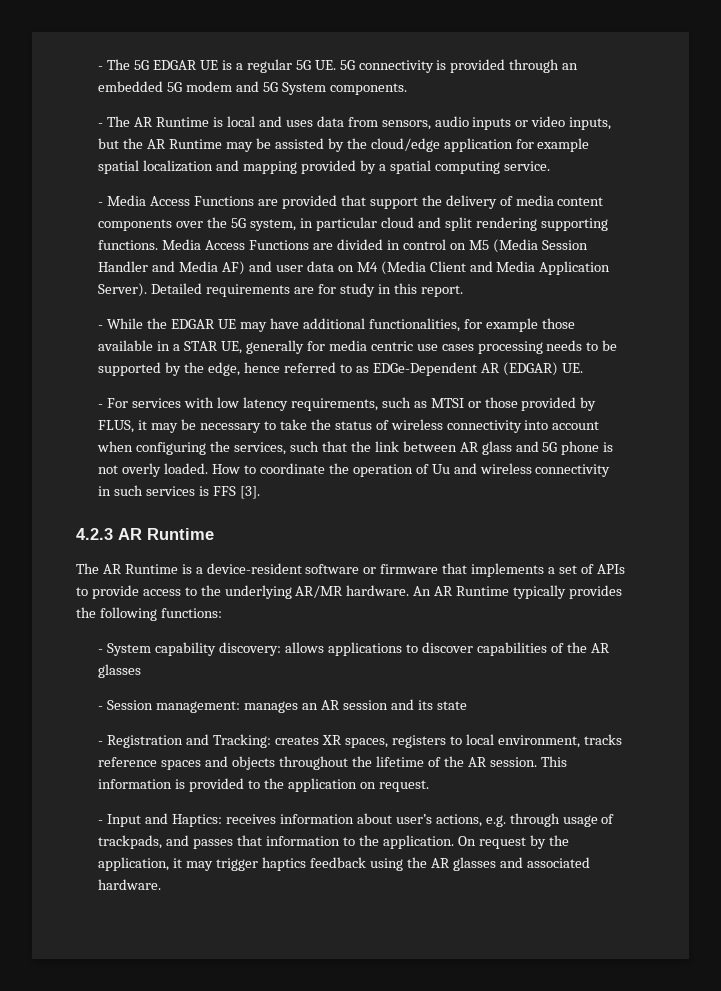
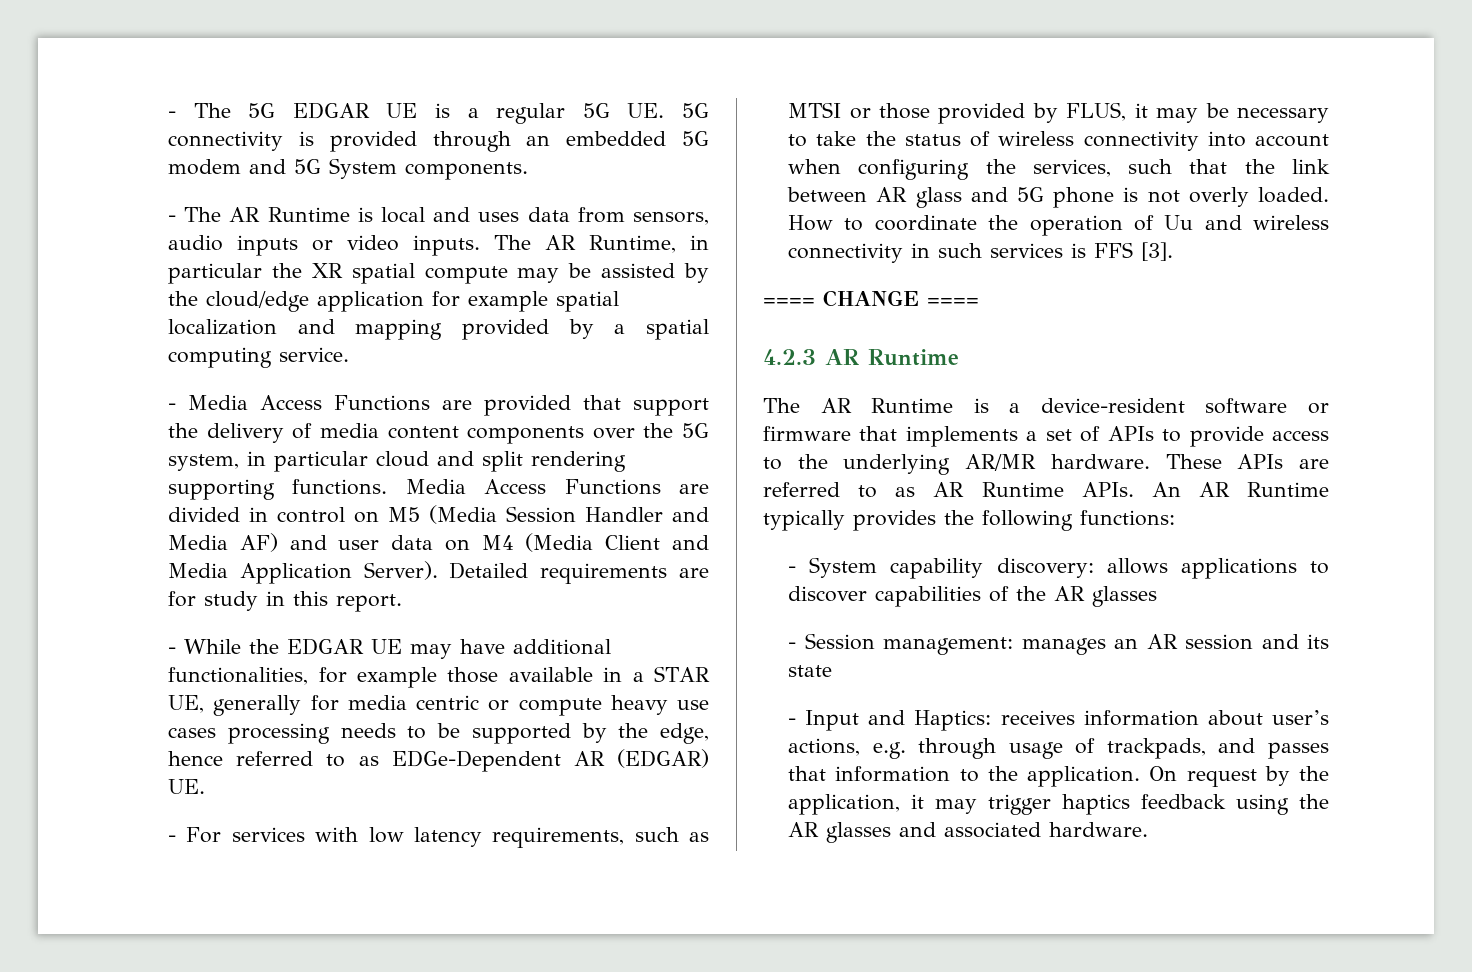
- - The AR Runtime is local and uses data from sensors, audio inputs or video inputs, but the AR Runtime may be assisted by the cloud/edge application for example spatial localization and mapping provided by a spatial computing service.
+ - The AR Runtime is local and uses data from sensors, audio inputs or video inputs. The AR Runtime, in particular the XR spatial compute may be assisted by the cloud/edge application for example spatial localization and mapping provided by a spatial computing service.
- - While the EDGAR UE may have additional functionalities, for example those available in a STAR UE, generally for media centric use cases processing needs to be supported by the edge, hence referred to as EDGe-Dependent AR (EDGAR) UE.
+ - While the EDGAR UE may have additional functionalities, for example those available in a STAR UE, generally for media centric or compute heavy use cases processing needs to be supported by the edge, hence referred to as EDGe-Dependent AR (EDGAR) UE.
+ ==== CHANGE ====
+ These APIs are referred to as AR Runtime APIs.
- - Registration and Tracking: creates XR spaces, registers to local environment, tracks reference spaces and objects throughout the lifetime of the AR session. This information is provided to the application on request.

